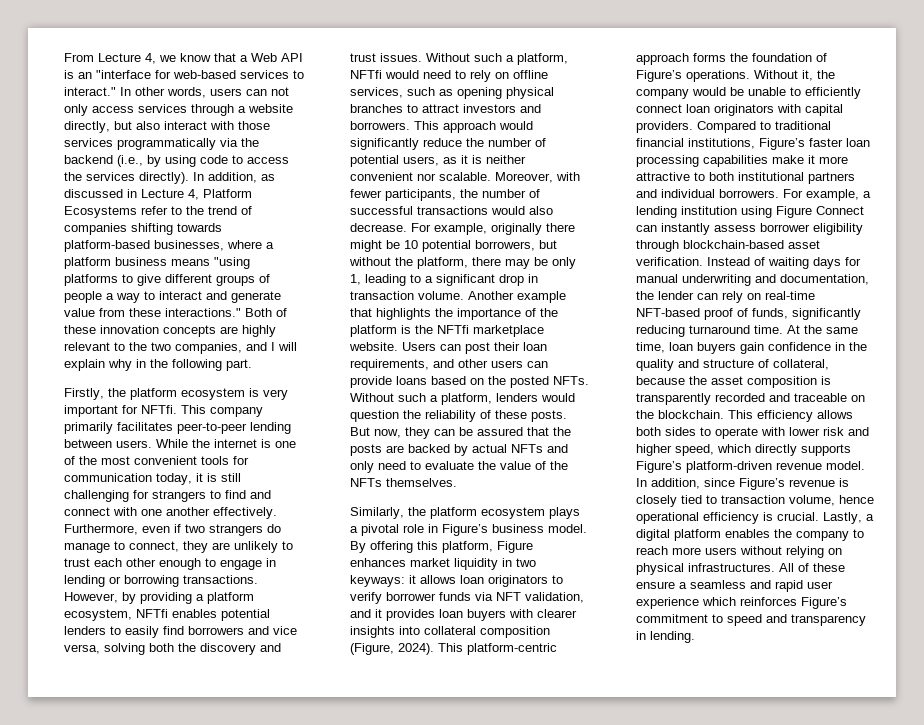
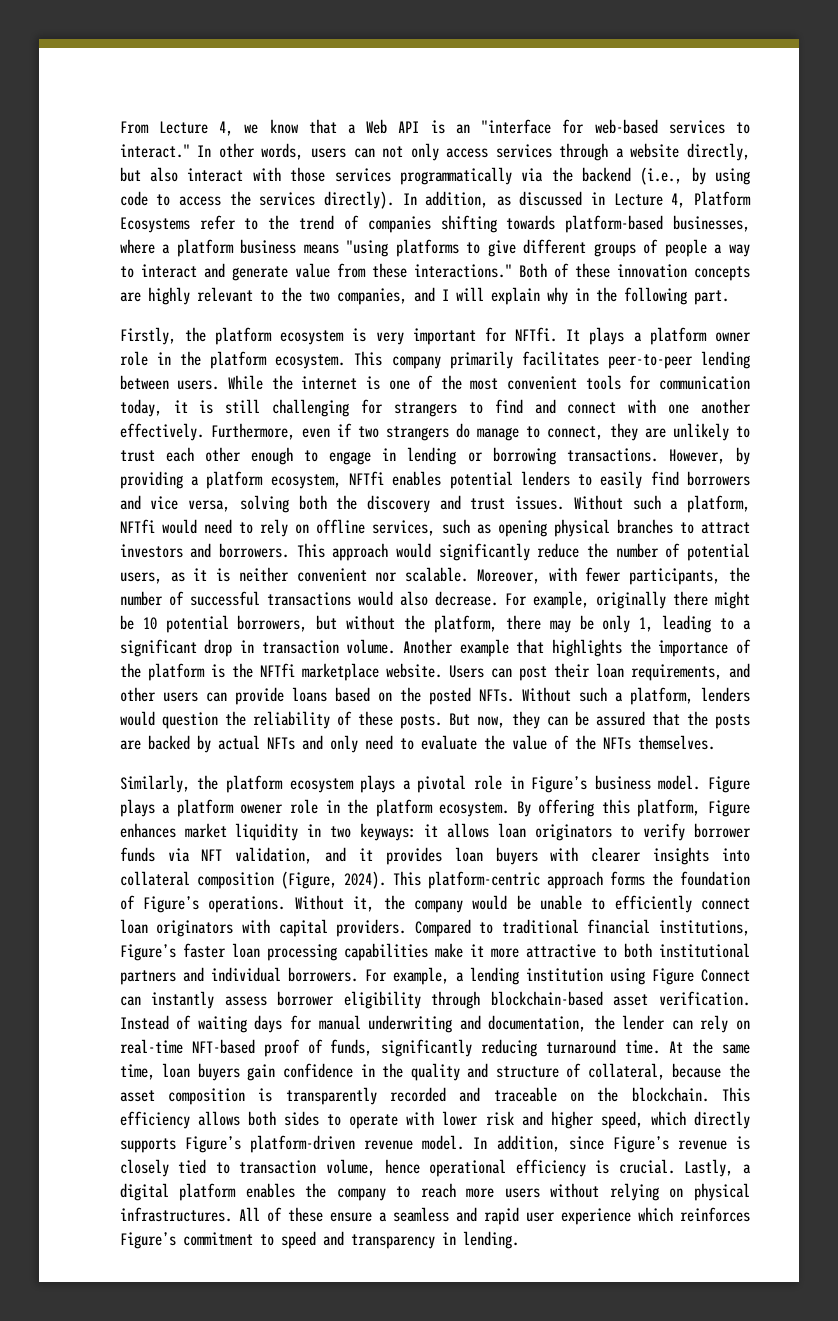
+ It plays a platform owner role in the platform ecosystem.
+ Figure plays a platform owener role in the platform ecosystem.

